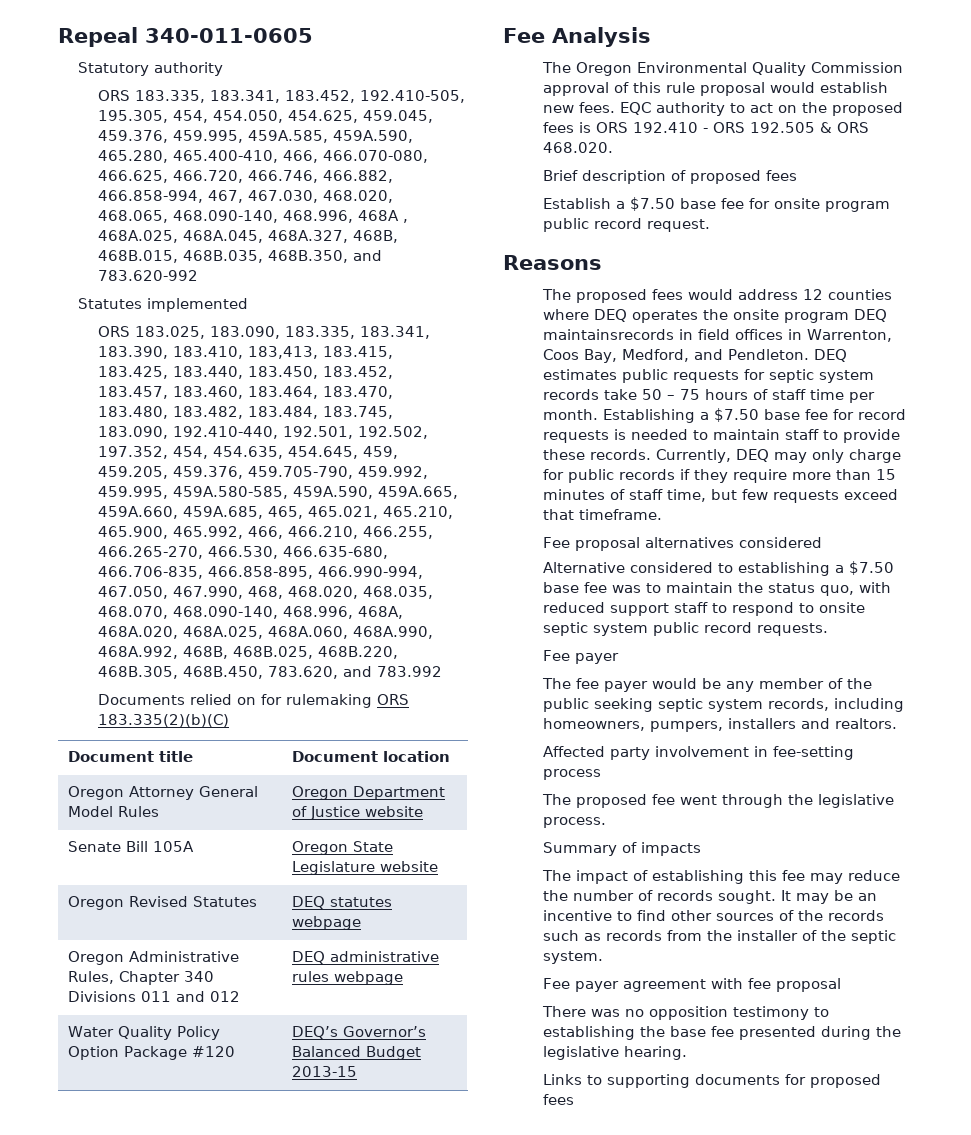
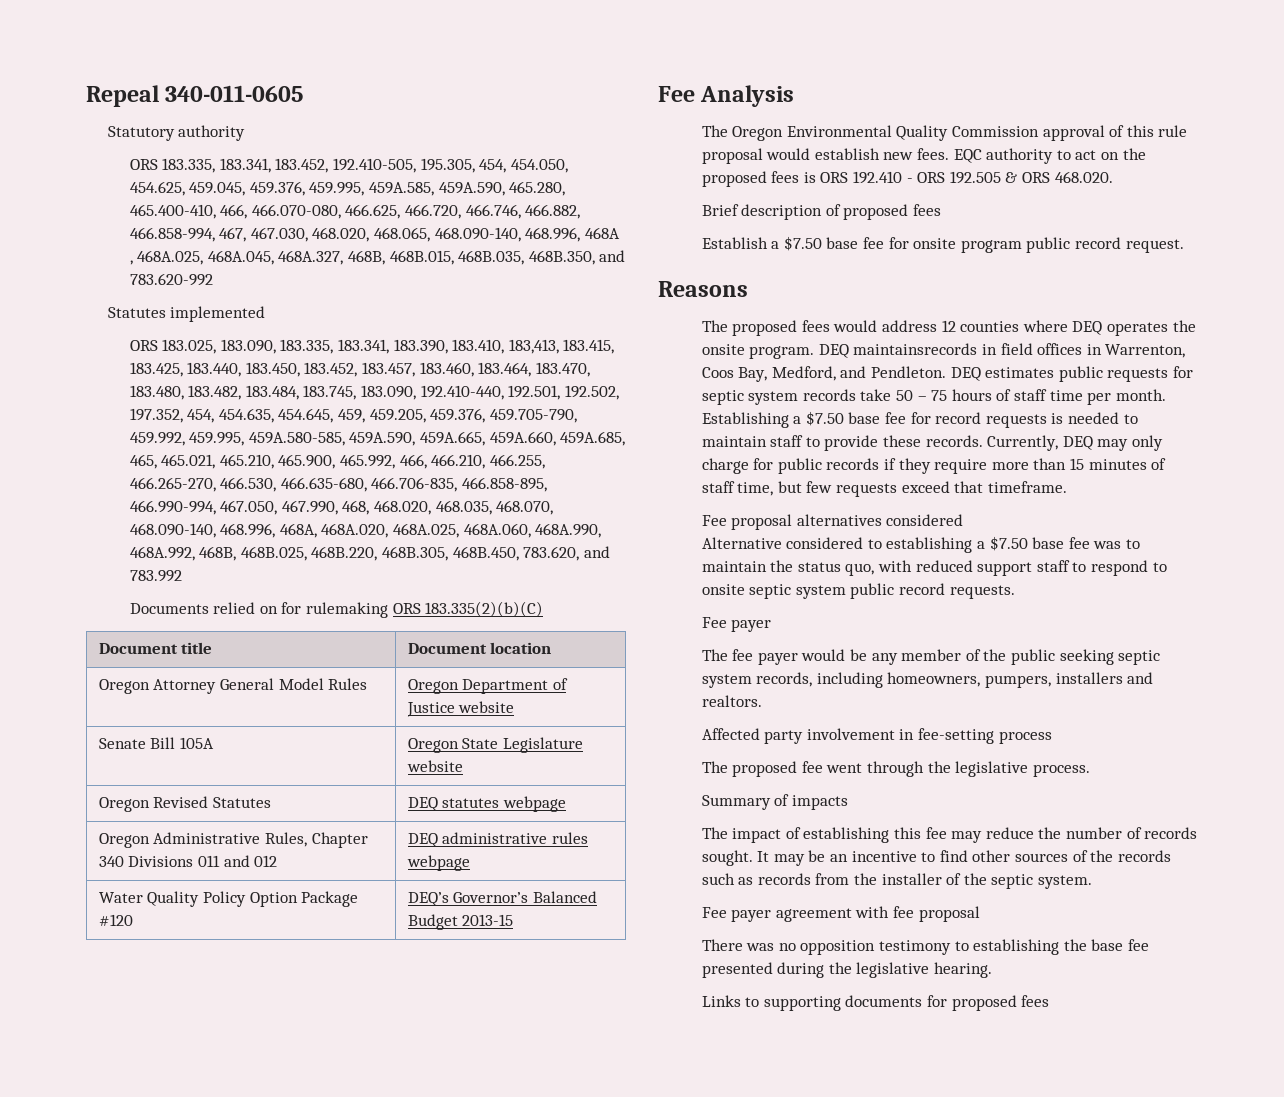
- The proposed fees would address 12 counties where DEQ operates the onsite program DEQ maintainsrecords in field offices in Warrenton, Coos Bay, Medford, and Pendleton.
+ The proposed fees would address 12 counties where DEQ operates the onsite program. DEQ maintainsrecords in field offices in Warrenton, Coos Bay, Medford, and Pendleton.

